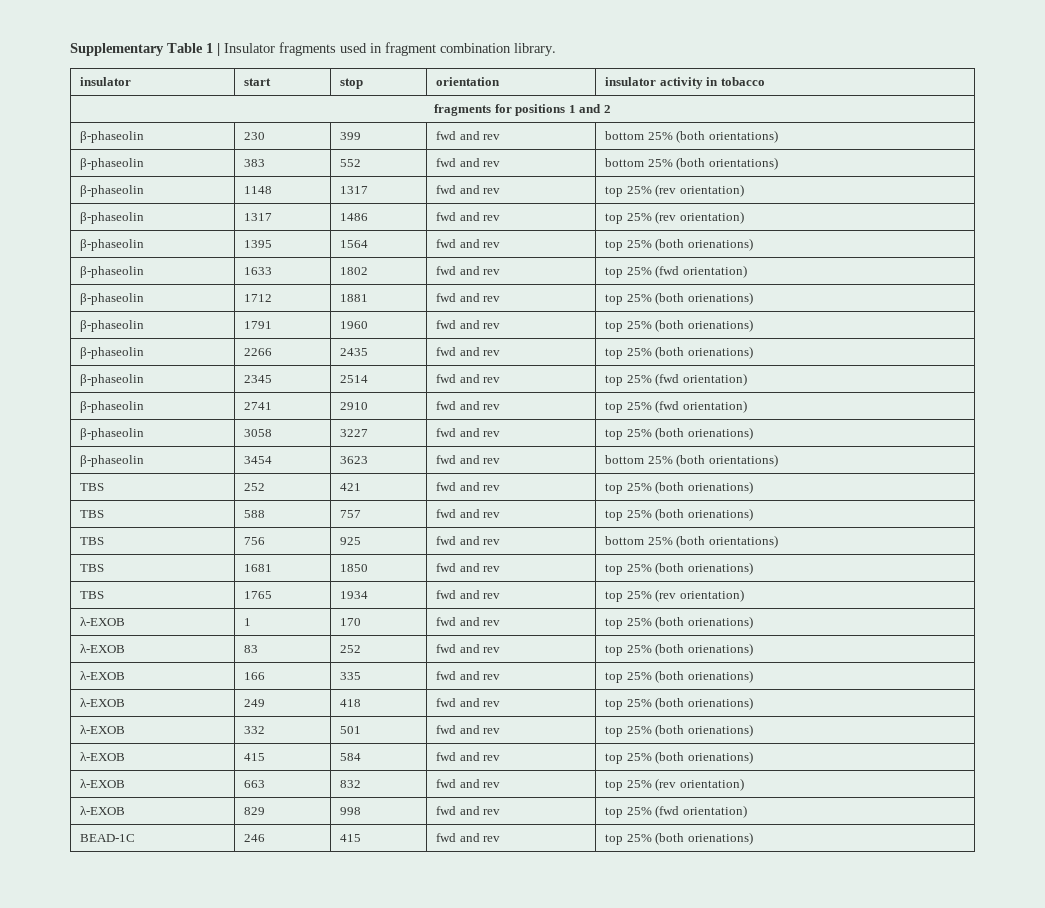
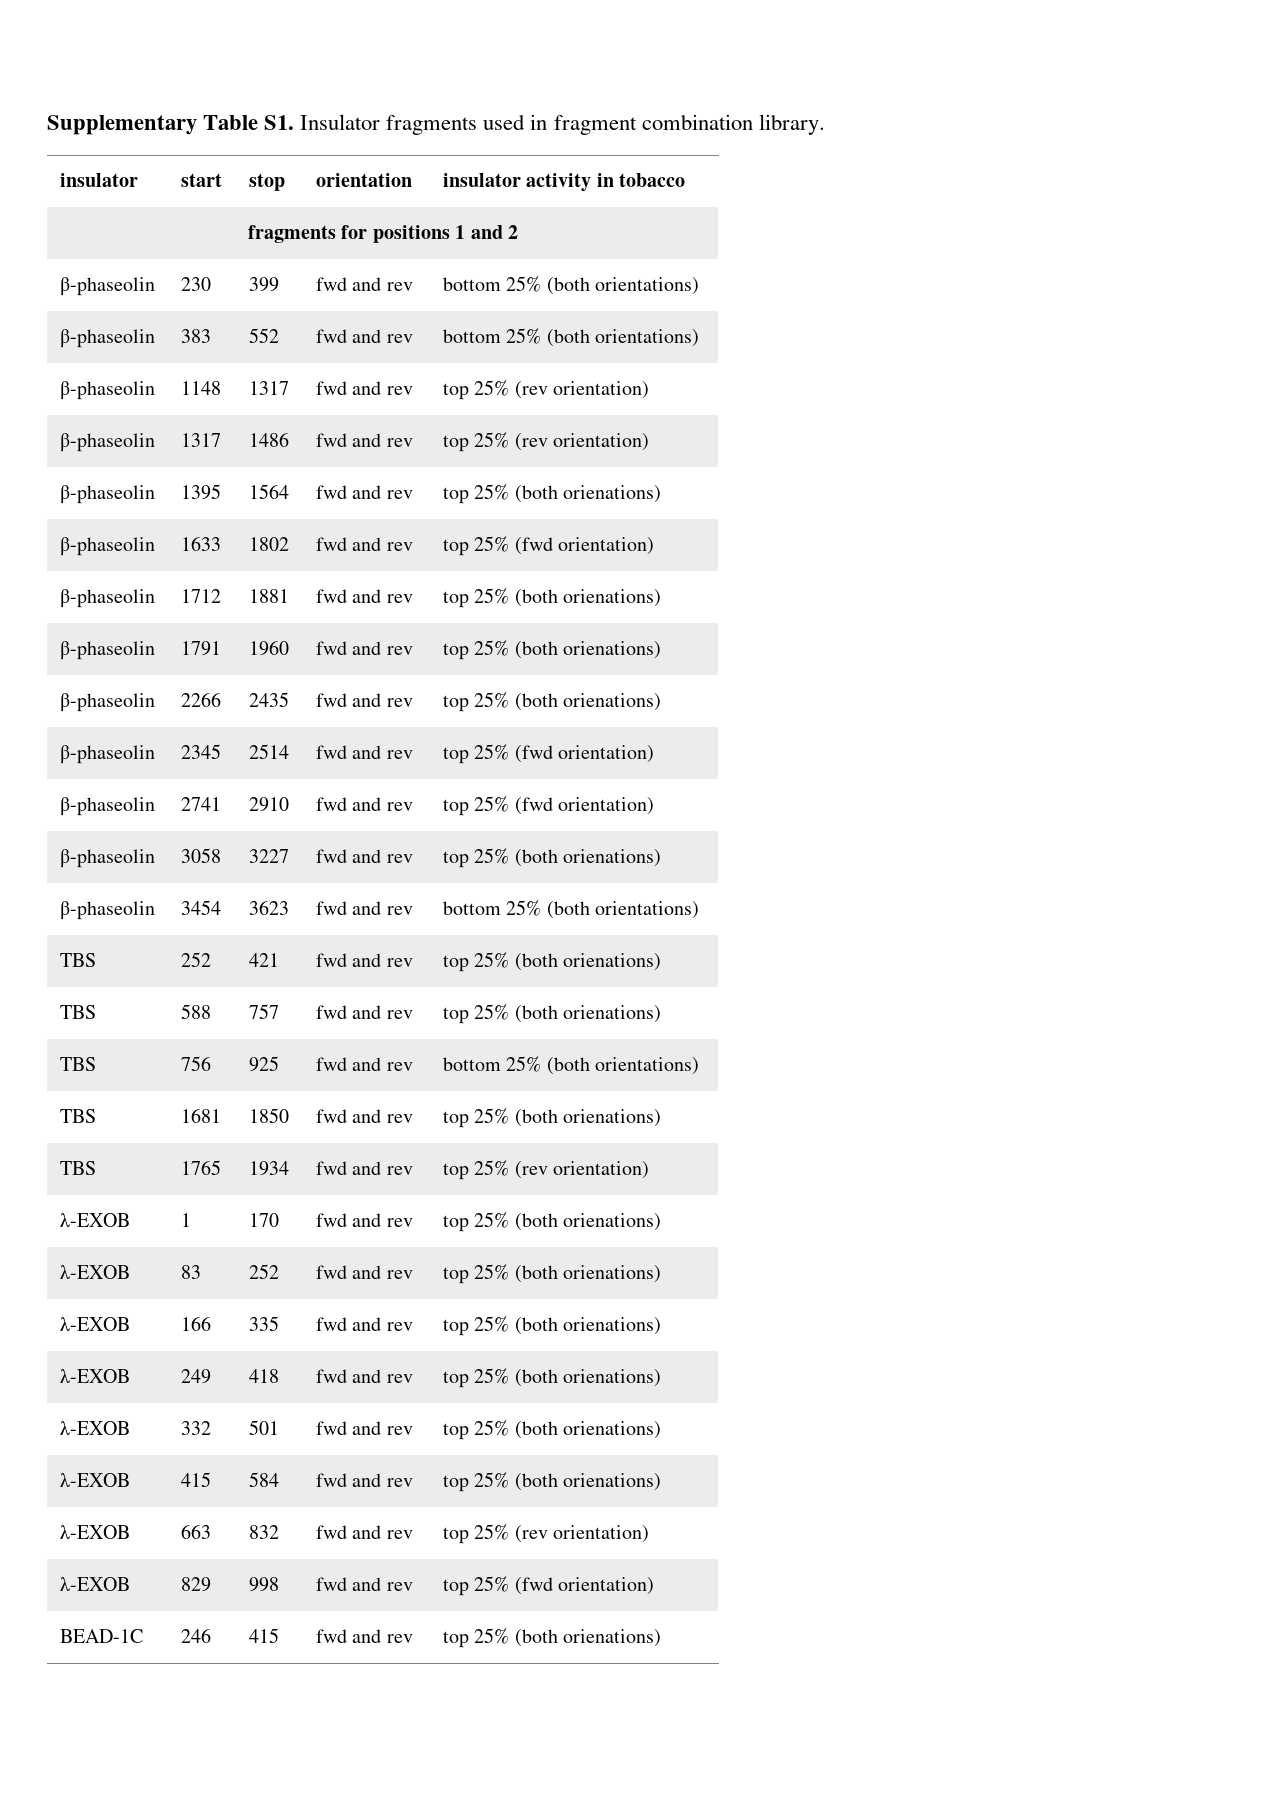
- Supplementary Table 1 | Insulator fragments used in fragment combination library.
+ Supplementary Table S1. Insulator fragments used in fragment combination library.

